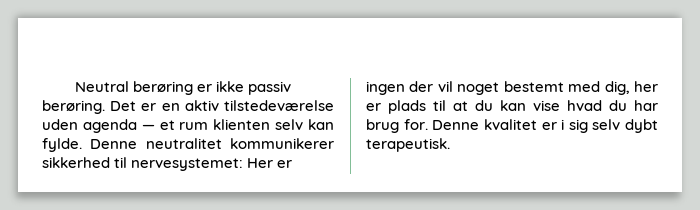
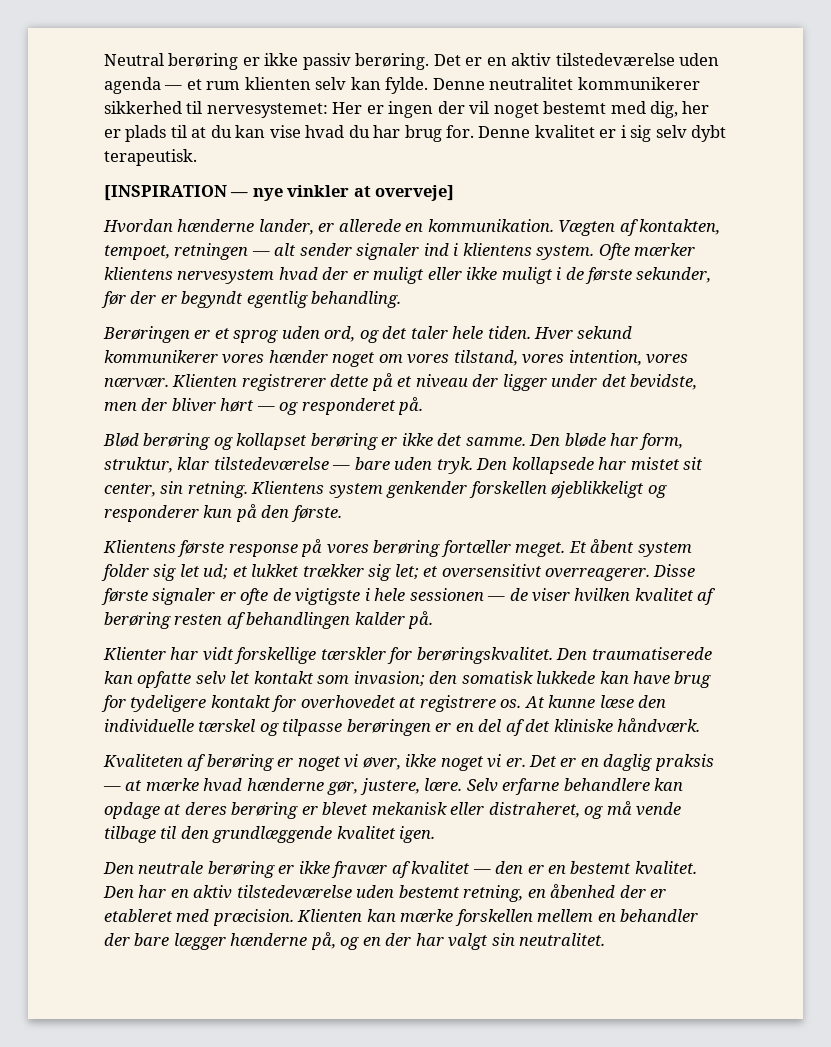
+ [INSPIRATION — nye vinkler at overveje]
+ Hvordan hænderne lander, er allerede en kommunikation. Vægten af kontakten, tempoet, retningen — alt sender signaler ind i klientens system. Ofte mærker klientens nervesystem hvad der er muligt eller ikke muligt i de første sekunder, før der er begyndt egentlig behandling.
+ Berøringen er et sprog uden ord, og det taler hele tiden. Hver sekund kommunikerer vores hænder noget om vores tilstand, vores intention, vores nærvær. Klienten registrerer dette på et niveau der ligger under det bevidste, men der bliver hørt — og responderet på.
+ Blød berøring og kollapset berøring er ikke det samme. Den bløde har form, struktur, klar tilstedeværelse — bare uden tryk. Den kollapsede har mistet sit center, sin retning. Klientens system genkender forskellen øjeblikkeligt og responderer kun på den første.
+ Klientens første response på vores berøring fortæller meget. Et åbent system folder sig let ud; et lukket trækker sig let; et oversensitivt overreagerer. Disse første signaler er ofte de vigtigste i hele sessionen — de viser hvilken kvalitet af berøring resten af behandlingen kalder på.
+ Klienter har vidt forskellige tærskler for berøringskvalitet. Den traumatiserede kan opfatte selv let kontakt som invasion; den somatisk lukkede kan have brug for tydeligere kontakt for overhovedet at registrere os. At kunne læse den individuelle tærskel og tilpasse berøringen er en del af det kliniske håndværk.
+ Kvaliteten af berøring er noget vi øver, ikke noget vi er. Det er en daglig praksis — at mærke hvad hænderne gør, justere, lære. Selv erfarne behandlere kan opdage at deres berøring er blevet mekanisk eller distraheret, og må vende tilbage til den grundlæggende kvalitet igen.
+ Den neutrale berøring er ikke fravær af kvalitet — den er en bestemt kvalitet. Den har en aktiv tilstedeværelse uden bestemt retning, en åbenhed der er etableret med præcision. Klienten kan mærke forskellen mellem en behandler der bare lægger hænderne på, og en der har valgt sin neutralitet.

